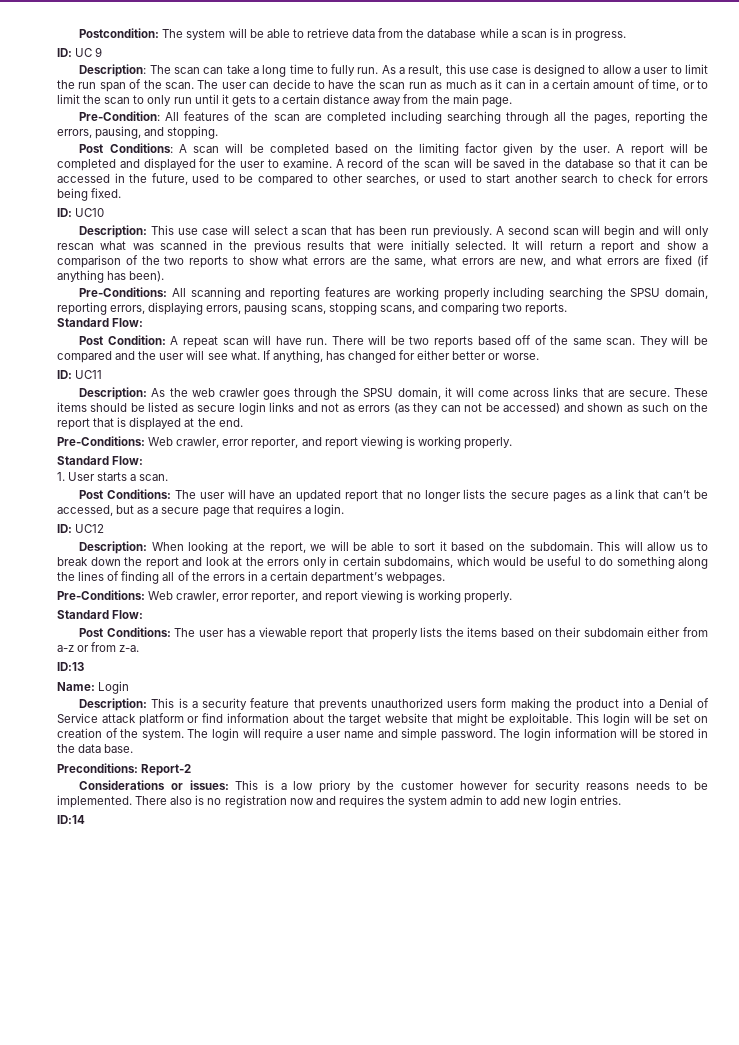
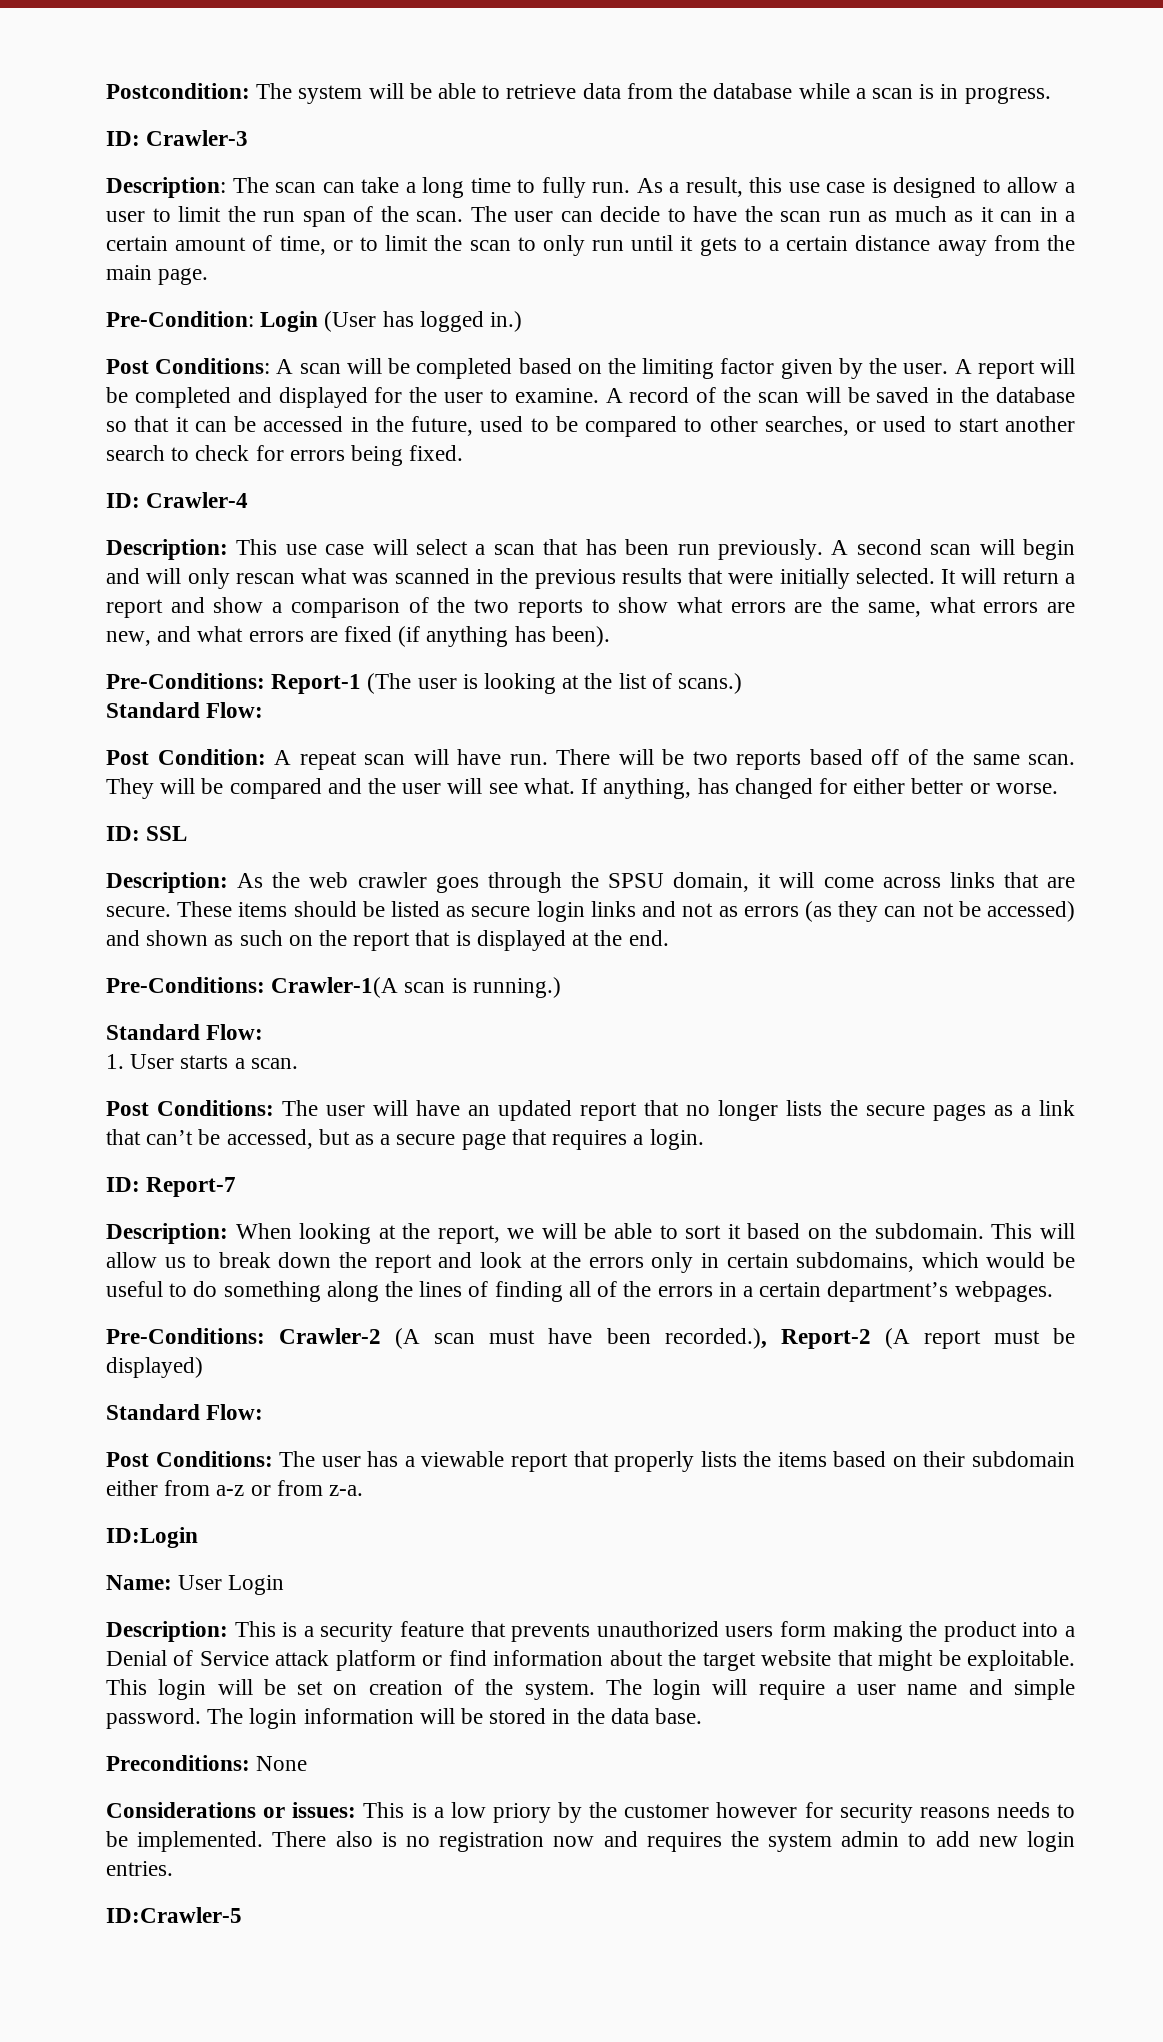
- ID: UC 9
+ ID: Crawler-3
- Pre-Condition: All features of the scan are completed including searching through all the pages, reporting the errors, pausing, and stopping.
+ Pre-Condition: Login (User has logged in.)
- ID: UC10
+ ID: Crawler-4
- Pre-Conditions: All scanning and reporting features are working properly including searching the SPSU domain, reporting errors, displaying errors, pausing scans, stopping scans, and comparing two reports.
+ Pre-Conditions: Report-1 (The user is looking at the list of scans.)
- ID: UC11
+ ID: SSL
  These items should be listed as secure login links and not as errors (as they can not be accessed) and shown as such on the report that is displayed at the end.
- Pre-Conditions: Web crawler, error reporter, and report viewing is working properly.
+ Pre-Conditions: Crawler-1(A scan is running.)
- ID: UC12
+ ID: Report-7
  This will allow us to break down the report and look at the errors only in certain subdomains, which would be useful to do something along the lines of finding all of the errors in a certain department’s webpages.
- Pre-Conditions: Web crawler, error reporter, and report viewing is working properly.
+ Pre-Conditions: Crawler-2 (A scan must have been recorded.), Report-2 (A report must be displayed)
- ID:13
+ ID:Login
- Name: Login
+ Name: User Login
- Preconditions: Report-2
+ Preconditions: None
- ID:14
+ ID:Crawler-5

